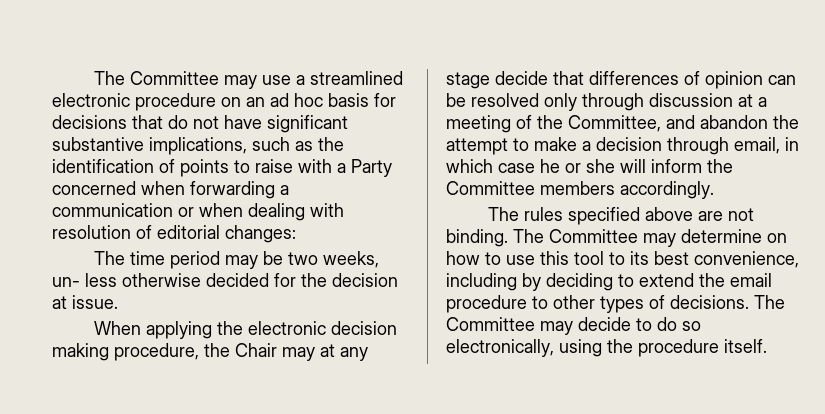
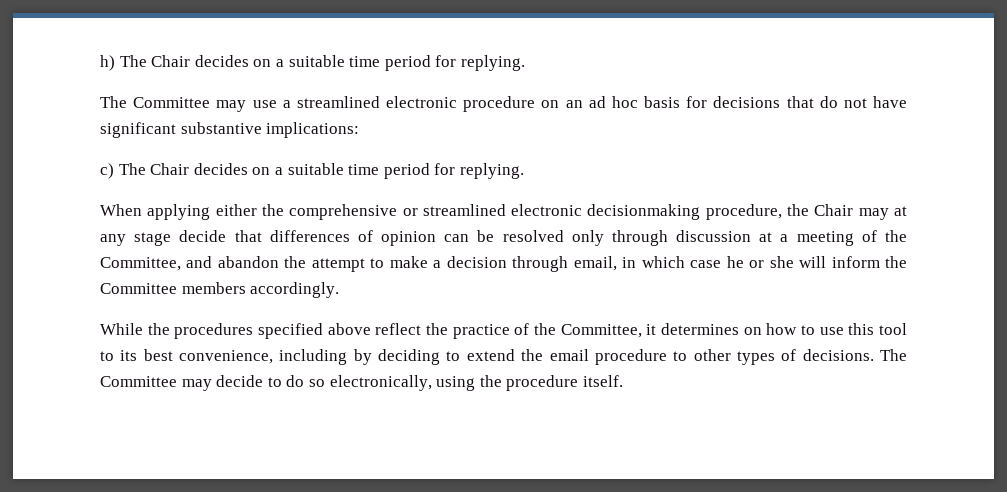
+ h) The Chair decides on a suitable time period for replying.
- The Committee may use a streamlined electronic procedure on an ad hoc basis for decisions that do not have significant substantive implications, such as the identification of points to raise with a Party concerned when forwarding a communication or when dealing with resolution of editorial changes:
- The time period may be two weeks, un- less otherwise decided for the decision at issue.
- When applying the electronic decision making procedure, the Chair may at any stage decide that differences of opinion can be resolved only through discussion at a meeting of the Committee, and abandon the attempt to make a decision through email, in which case he or she will inform the Committee members accordingly.
+ The Committee may use a streamlined electronic procedure on an ad hoc basis for decisions that do not have significant substantive implications:
+ c) The Chair decides on a suitable time period for replying.
+ When applying either the comprehensive or streamlined electronic decisionmaking procedure, the Chair may at any stage decide that differences of opinion can be resolved only through discussion at a meeting of the Committee, and abandon the attempt to make a decision through email, in which case he or she will inform the Committee members accordingly.
- The rules specified above are not binding. The Committee may determine on how to use this tool to its best convenience, including by deciding to extend the email procedure to other types of decisions.
+ While the procedures specified above reflect the practice of the Committee, it determines on how to use this tool to its best convenience, including by deciding to extend the email procedure to other types of decisions.

